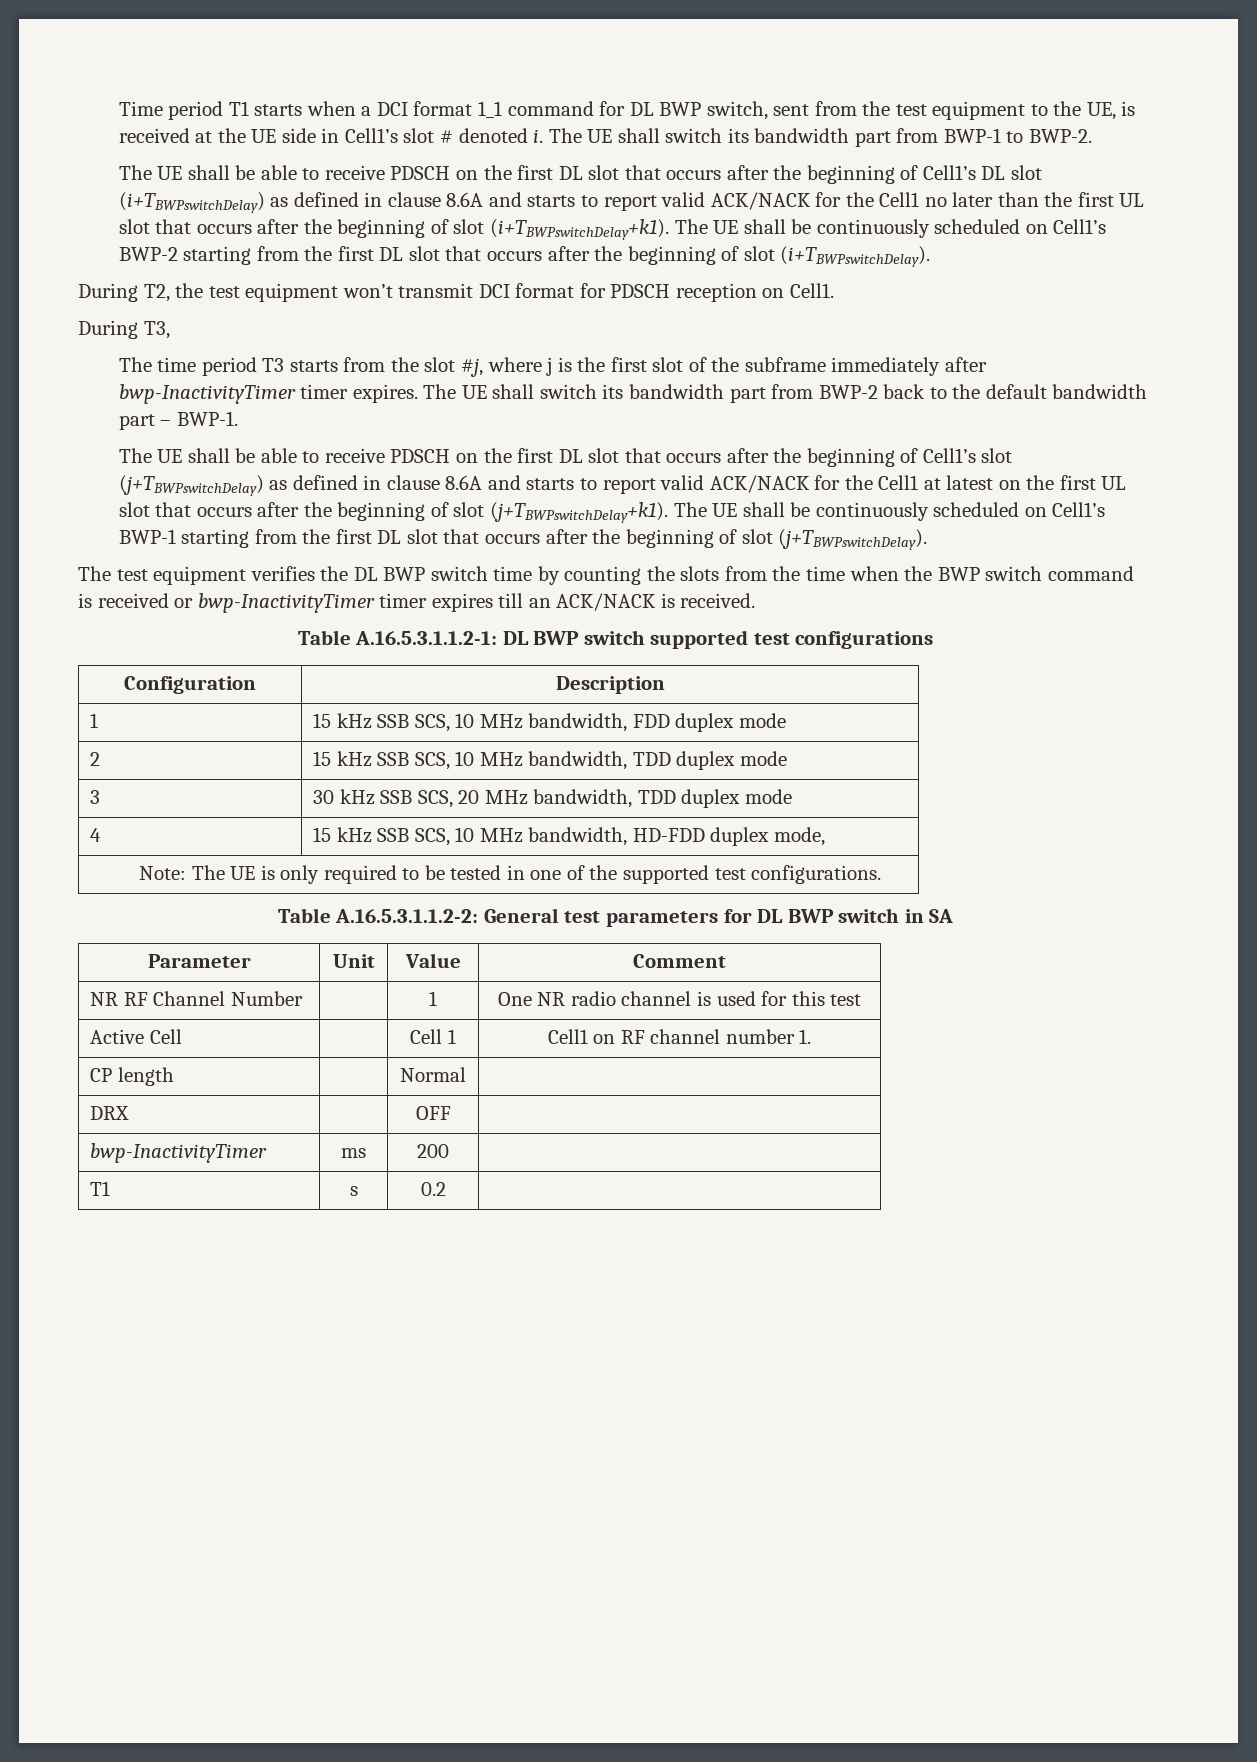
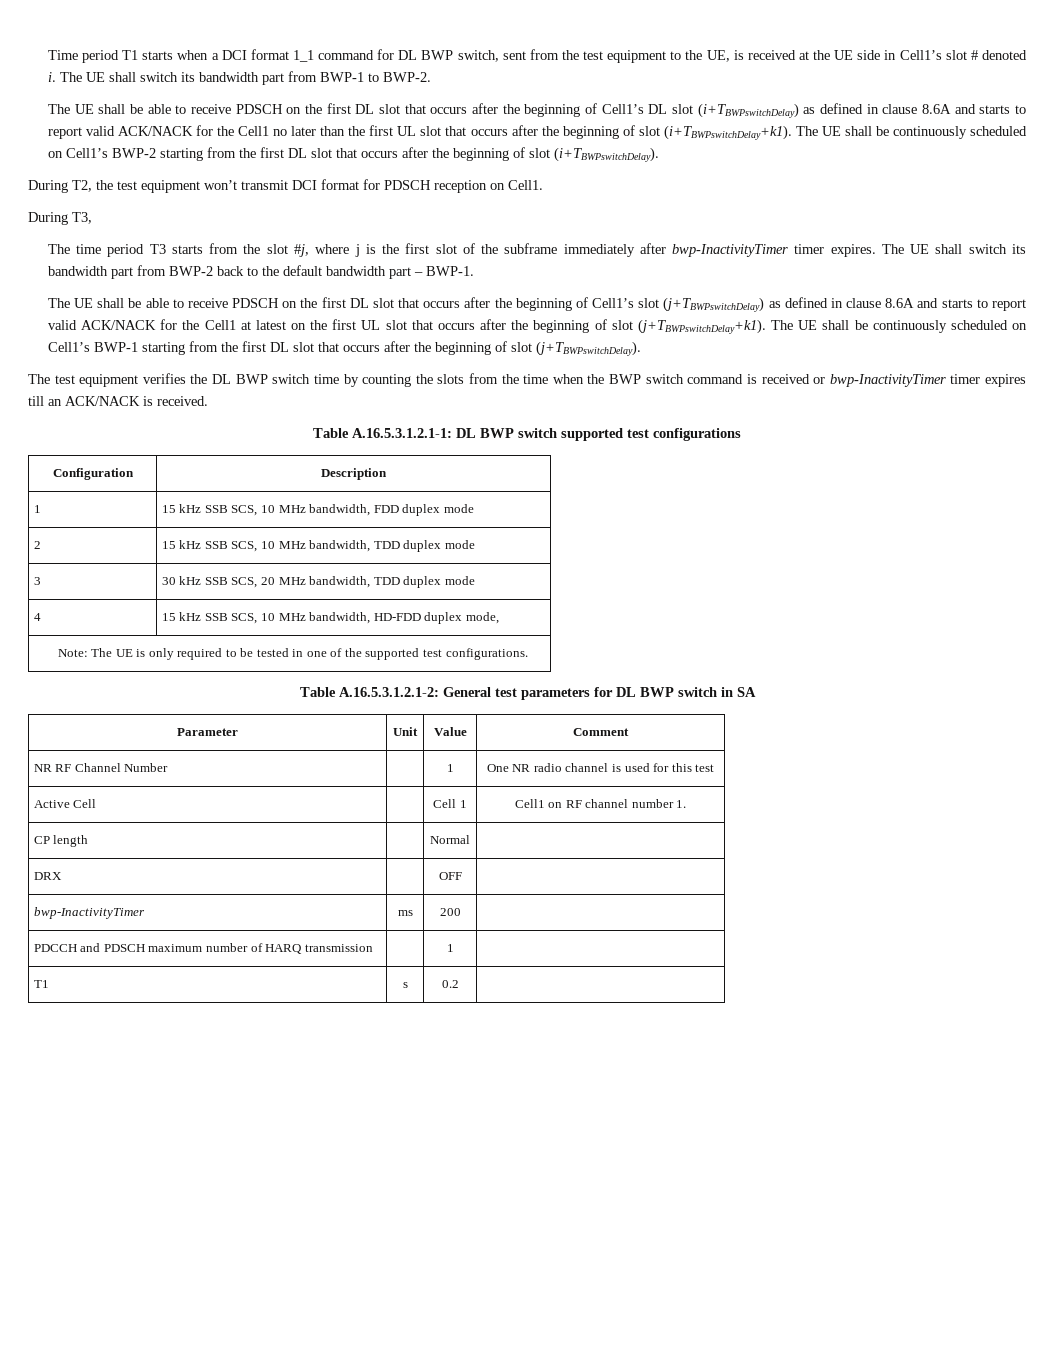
- Table A.16.5.3.1.1.2-1: DL BWP switch supported test configurations
+ Table A.16.5.3.1.2.1-1: DL BWP switch supported test configurations
- Table A.16.5.3.1.1.2-2: General test parameters for DL BWP switch in SA
+ Table A.16.5.3.1.2.1-2: General test parameters for DL BWP switch in SA
+ PDCCH and PDSCH maximum number of HARQ transmission | | 1 |

